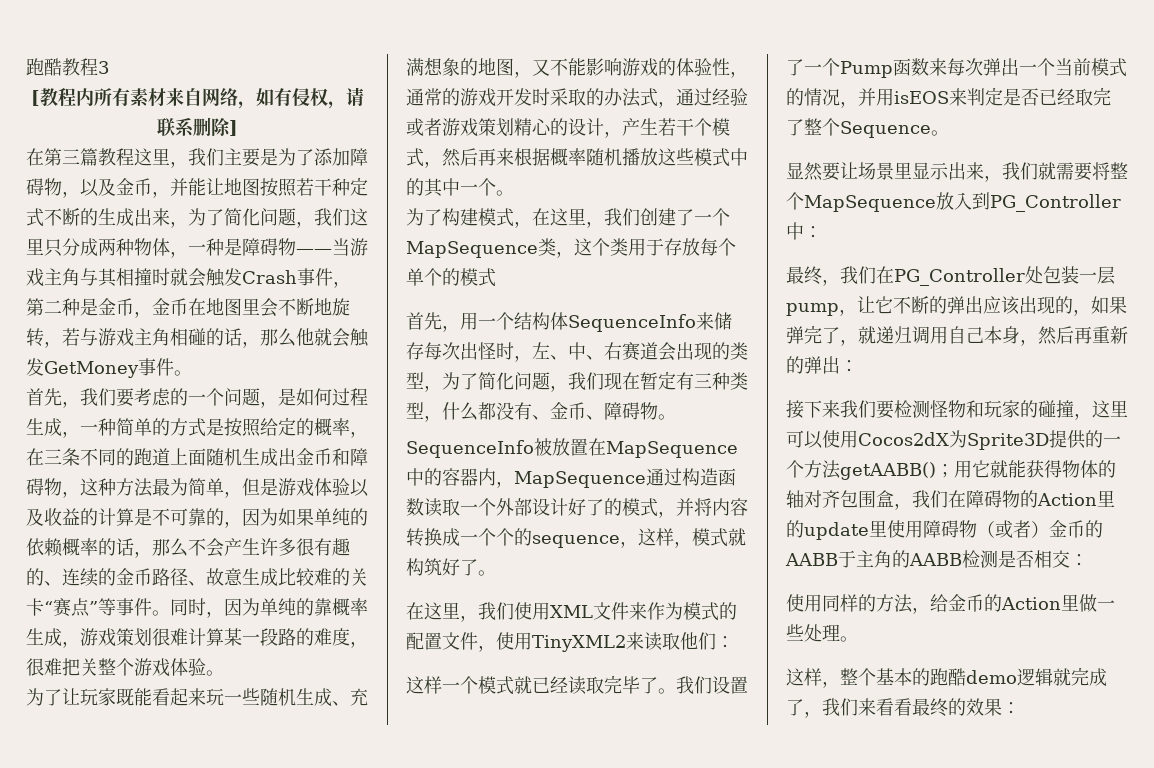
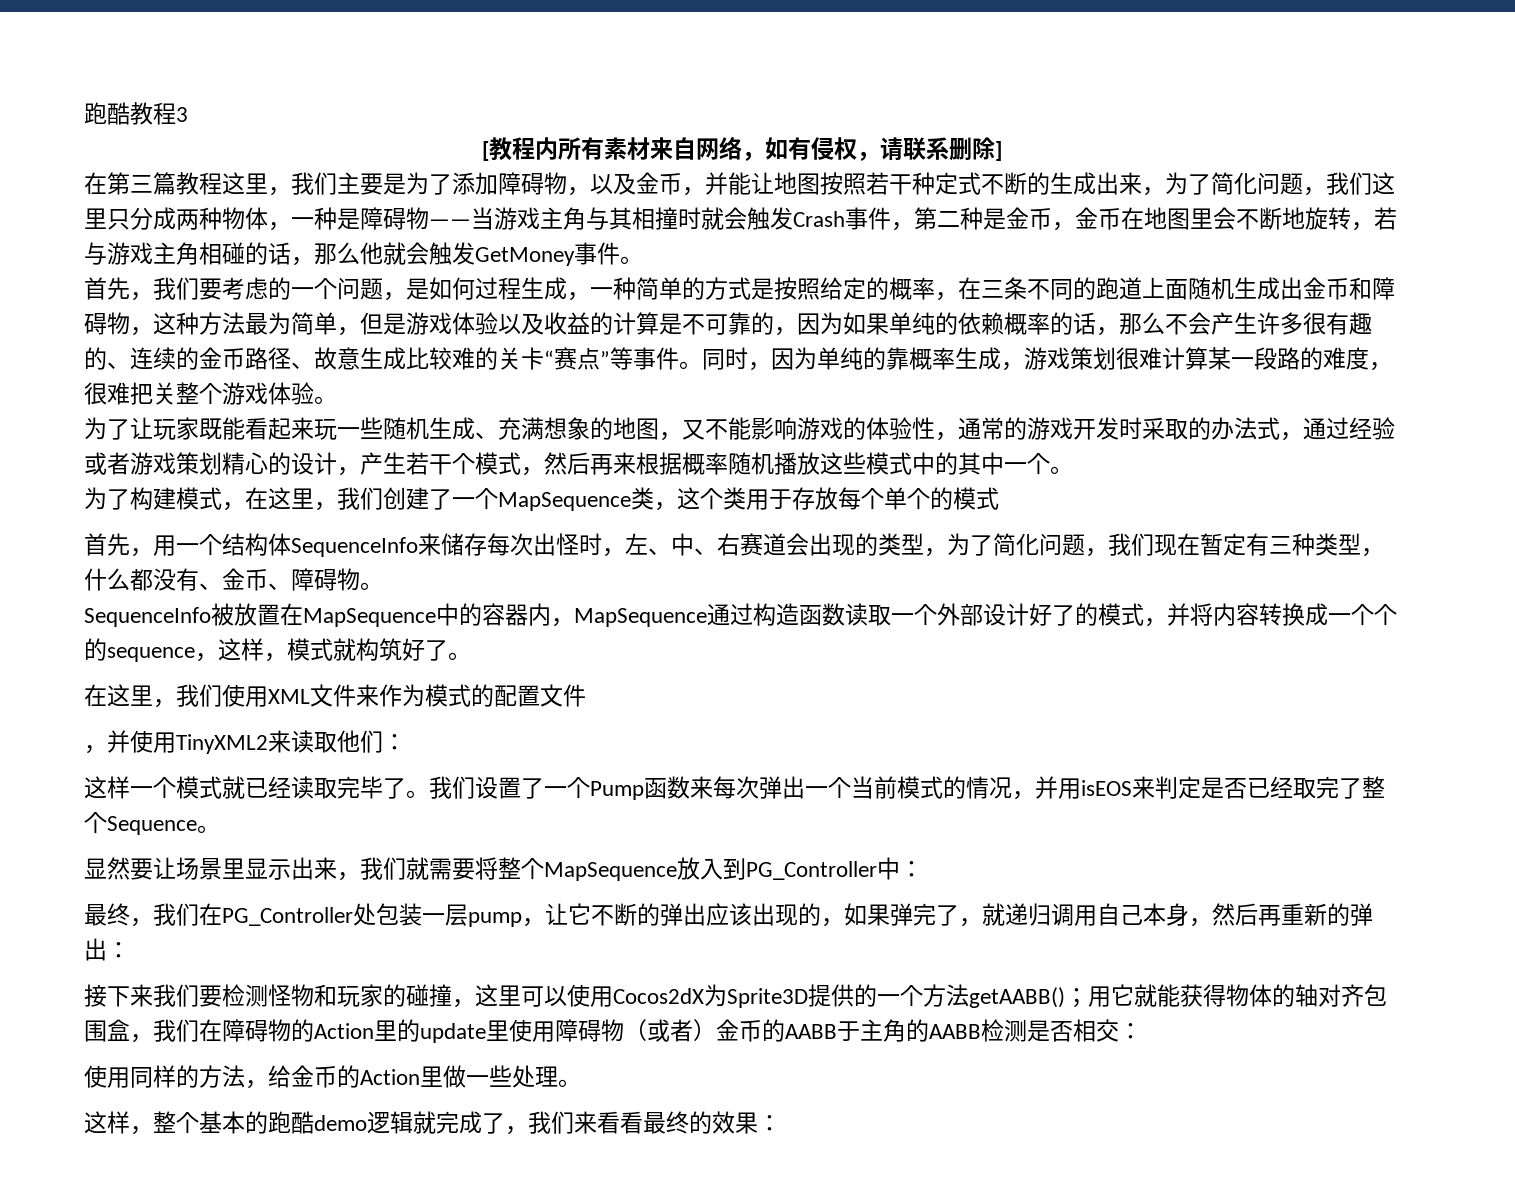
- 在这里，我们使用XML文件来作为模式的配置文件，使用TinyXML2来读取他们：
+ 在这里，我们使用XML文件来作为模式的配置文件
+ ，并使用TinyXML2来读取他们：

